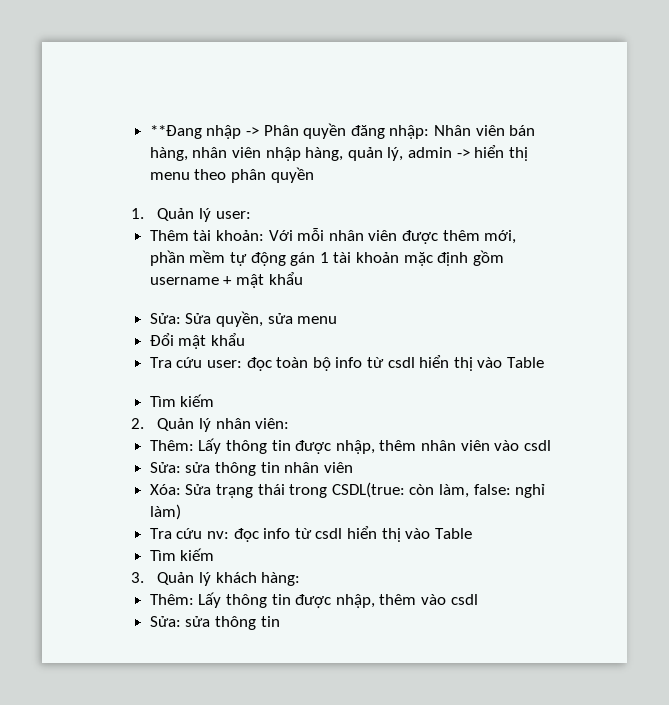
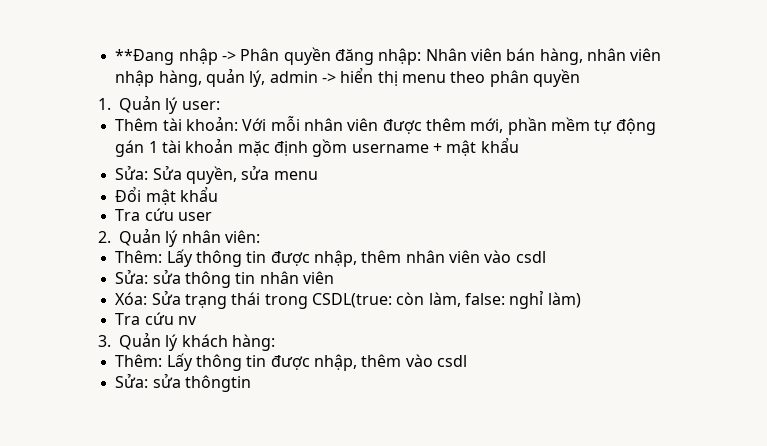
- Tra cứu user: đọc toàn bộ info từ csdl hiển thị vào Table
- Tìm kiếm
+ Tra cứu user
- Tra cứu nv: đọc info từ csdl hiển thị vào Table
- Tìm kiếm
+ Tra cứu nv
  Thêm: Lấy thông tin được nhập, thêm vào csdl
- Sửa: sửa thông tin
+ Sửa: sửa thôngtin

